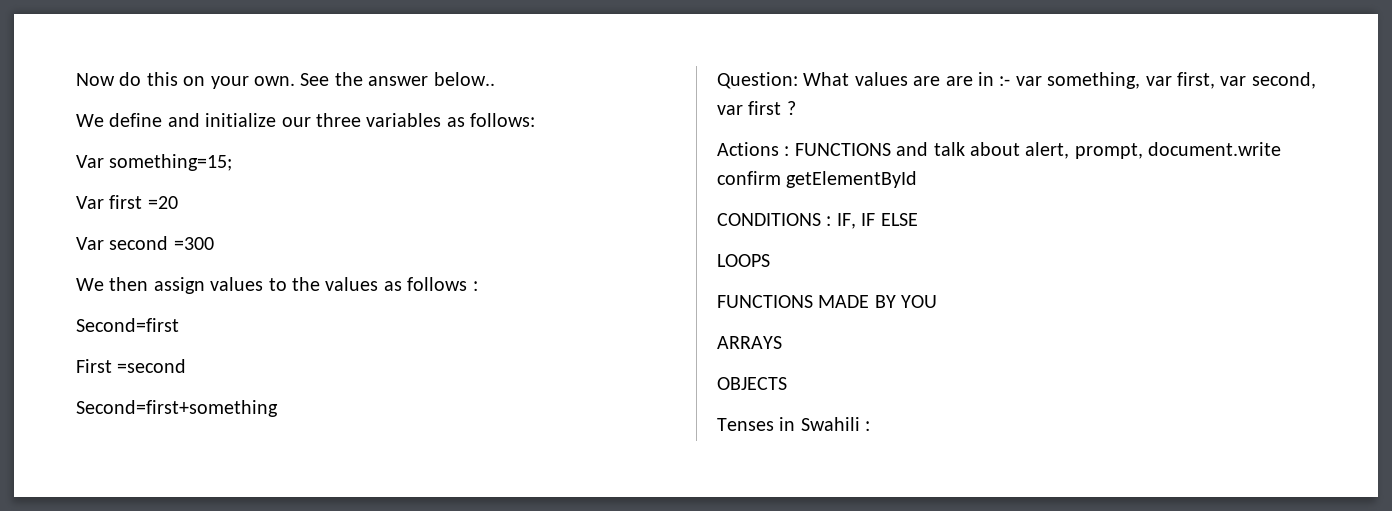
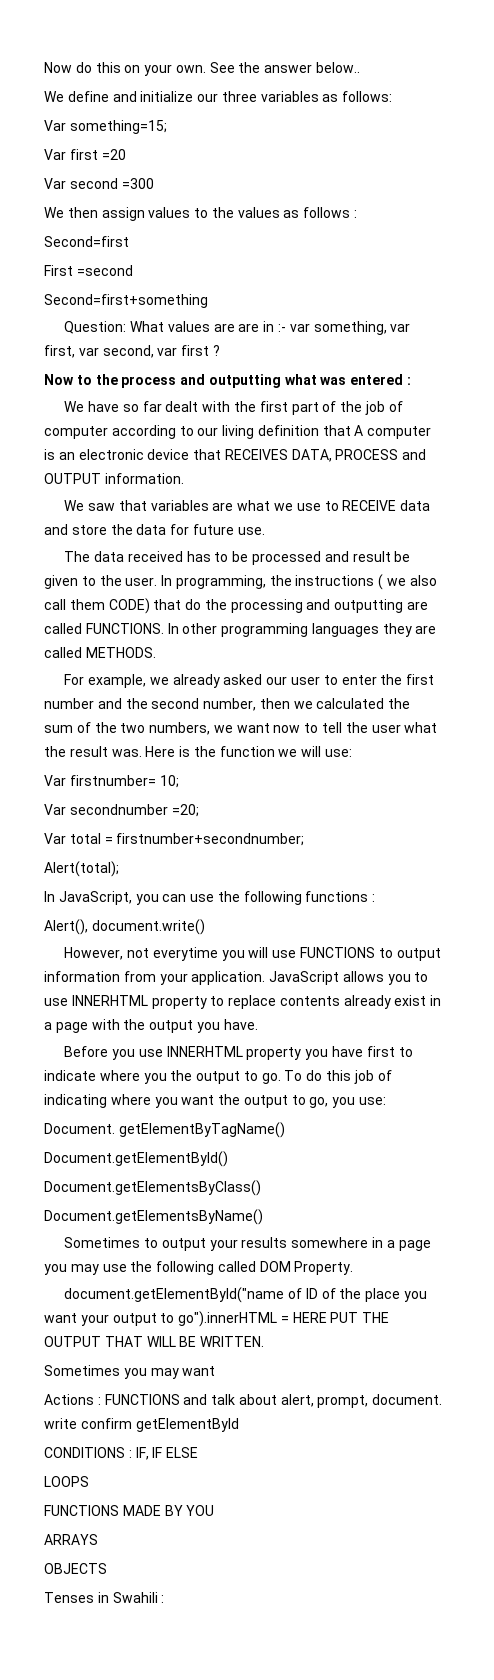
+ Now to the process and outputting what was entered :
+ We have so far dealt with the first part of the job of computer according to our living definition that A computer is an electronic device that RECEIVES DATA, PROCESS and OUTPUT information.
+ We saw that variables are what we use to RECEIVE data and store the data for future use.
+ The data received has to be processed and result be given to the user. In programming, the instructions ( we also call them CODE) that do the processing and outputting are called FUNCTIONS. In other programming languages they are called METHODS.
+ For example, we already asked our user to enter the first number and the second number, then we calculated the sum of the two numbers, we want now to tell the user what the result was. Here is the function we will use:
+ Var firstnumber= 10;
+ Var secondnumber =20;
+ Var total = firstnumber+secondnumber;
+ Alert(total);
+ In JavaScript, you can use the following functions :
+ Alert(), document.write()
+ However, not everytime you will use FUNCTIONS to output information from your application. JavaScript allows you to use INNERHTML property to replace contents already exist in a page with the output you have.
+ Before you use INNERHTML property you have first to indicate where you the output to go. To do this job of indicating where you want the output to go, you use:
+ Document. getElementByTagName()
+ Document.getElementById()
+ Document.getElementsByClass()
+ Document.getElementsByName()
+ Sometimes to output your results somewhere in a page you may use the following called DOM Property.
+ document.getElementById("name of ID of the place you want your output to go").innerHTML = HERE PUT THE OUTPUT THAT WILL BE WRITTEN.
+ Sometimes you may want
- Actions : FUNCTIONS and talk about alert, prompt, document.write confirm getElementById
+ Actions : FUNCTIONS and talk about alert, prompt, document. write confirm getElementById

